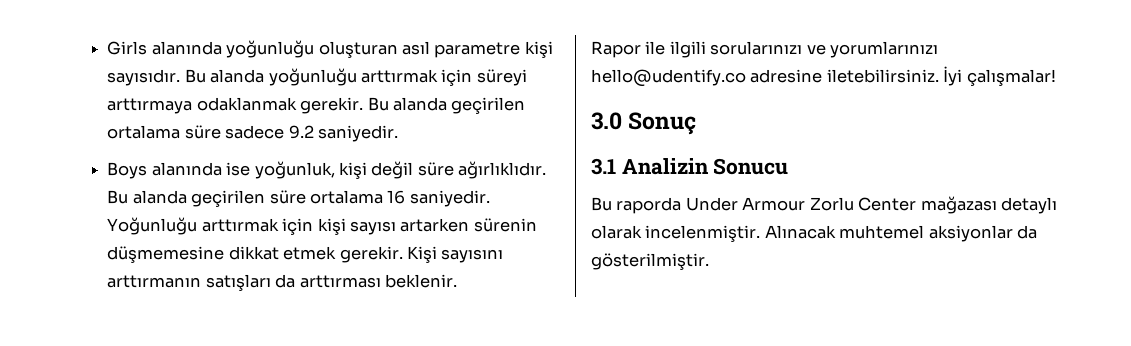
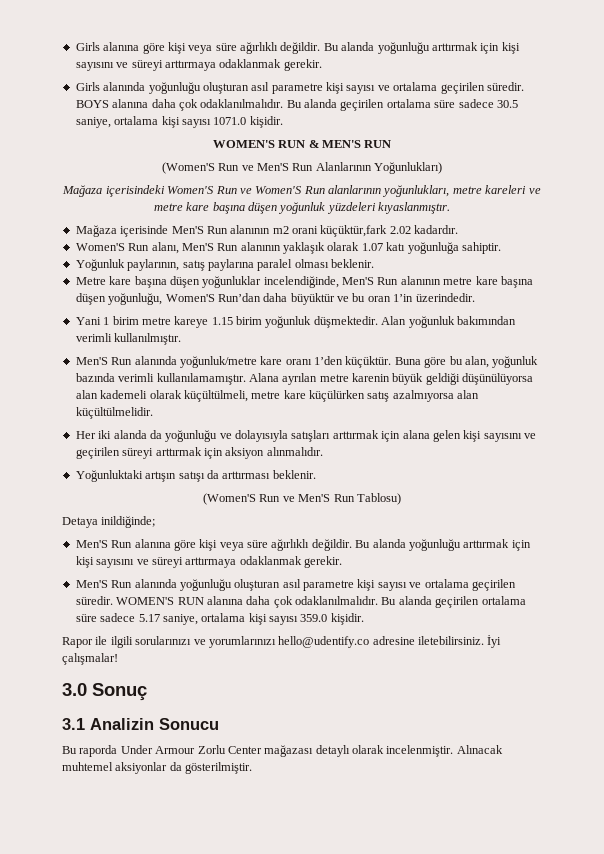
- Girls alanında yoğunluğu oluşturan asıl parametre kişi sayısıdır. Bu alanda yoğunluğu arttırmak için süreyi arttırmaya odaklanmak gerekir. Bu alanda geçirilen ortalama süre sadece 9.2 saniyedir.
- Boys alanında ise yoğunluk, kişi değil süre ağırlıklıdır. Bu alanda geçirilen süre ortalama 16 saniyedir. Yoğunluğu arttırmak için kişi sayısı artarken sürenin düşmemesine dikkat etmek gerekir. Kişi sayısını arttırmanın satışları da arttırması beklenir.
+ Girls alanına göre kişi veya süre ağırlıklı değildir. Bu alanda yoğunluğu arttırmak için kişi sayısını ve süreyi arttırmaya odaklanmak gerekir.
+ Girls alanında yoğunluğu oluşturan asıl parametre kişi sayısı ve ortalama geçirilen süredir. BOYS alanına daha çok odaklanılmalıdır. Bu alanda geçirilen ortalama süre sadece 30.5 saniye, ortalama kişi sayısı 1071.0 kişidir.
+ WOMEN'S RUN & MEN'S RUN
+ (Women'S Run ve Men'S Run Alanlarının Yoğunlukları)
+ Mağaza içerisindeki Women'S Run ve Women'S Run alanlarının yoğunlukları, metre kareleri ve metre kare başına düşen yoğunluk yüzdeleri kıyaslanmıştır.
+ Mağaza içerisinde Men'S Run alanının m2 orani küçüktür,fark 2.02 kadardır.
+ Women'S Run alanı, Men'S Run alanının yaklaşık olarak 1.07 katı yoğunluğa sahiptir.
+ Yoğunluk paylarının, satış paylarına paralel olması beklenir.
+ Metre kare başına düşen yoğunluklar incelendiğinde, Men'S Run alanının metre kare başına düşen yoğunluğu, Women'S Run’dan daha büyüktür ve bu oran 1’in üzerindedir.
+ Yani 1 birim metre kareye 1.15 birim yoğunluk düşmektedir. Alan yoğunluk bakımından verimli kullanılmıştır.
+ Men'S Run alanında yoğunluk/metre kare oranı 1’den küçüktür. Buna göre bu alan, yoğunluk bazında verimli kullanılamamıştır. Alana ayrılan metre karenin büyük geldiği düşünülüyorsa alan kademeli olarak küçültülmeli, metre kare küçülürken satış azalmıyorsa alan küçültülmelidir.
+ Her iki alanda da yoğunluğu ve dolayısıyla satışları arttırmak için alana gelen kişi sayısını ve geçirilen süreyi arttırmak için aksiyon alınmalıdır.
+ Yoğunluktaki artışın satışı da arttırması beklenir.
+ (Women'S Run ve Men'S Run Tablosu)
+ Detaya inildiğinde;
+ Men'S Run alanına göre kişi veya süre ağırlıklı değildir. Bu alanda yoğunluğu arttırmak için kişi sayısını ve süreyi arttırmaya odaklanmak gerekir.
+ Men'S Run alanında yoğunluğu oluşturan asıl parametre kişi sayısı ve ortalama geçirilen süredir. WOMEN'S RUN alanına daha çok odaklanılmalıdır. Bu alanda geçirilen ortalama süre sadece 5.17 saniye, ortalama kişi sayısı 359.0 kişidir.

